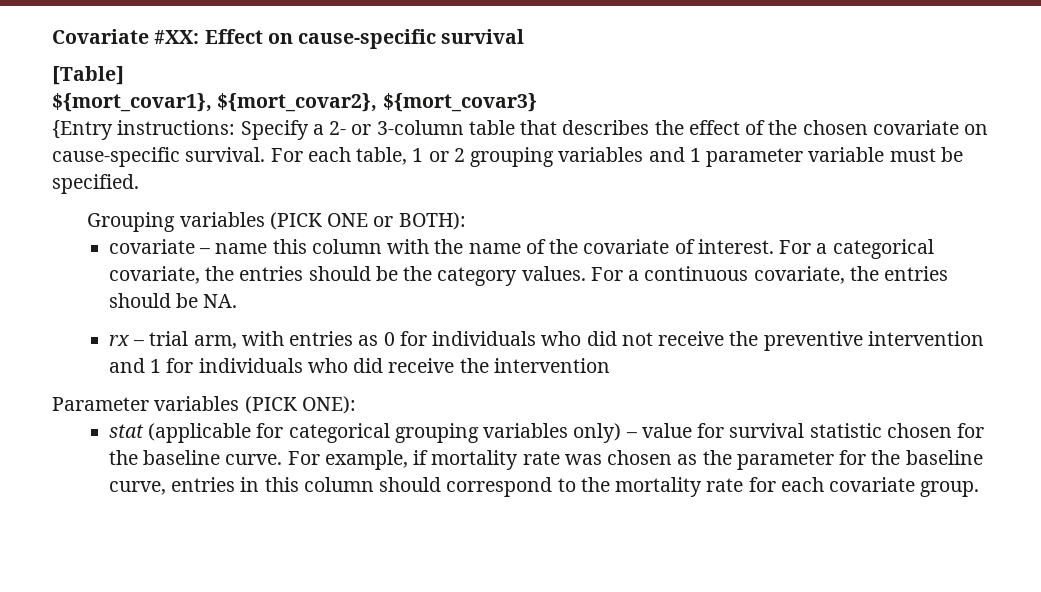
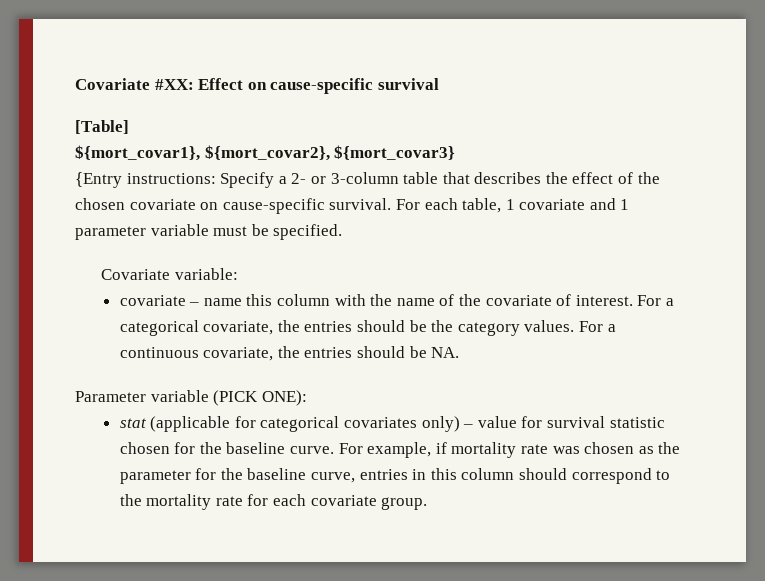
- For each table, 1 or 2 grouping variables and 1 parameter variable must be specified.
+ For each table, 1 covariate and 1 parameter variable must be specified.
- Grouping variables (PICK ONE or BOTH):
+ Covariate variable:
- rx – trial arm, with entries as 0 for individuals who did not receive the preventive intervention and 1 for individuals who did receive the intervention
- Parameter variables (PICK ONE):
+ Parameter variable (PICK ONE):
- stat (applicable for categorical grouping variables only) – value for survival statistic chosen for the baseline curve.
+ stat (applicable for categorical covariates only) – value for survival statistic chosen for the baseline curve.

